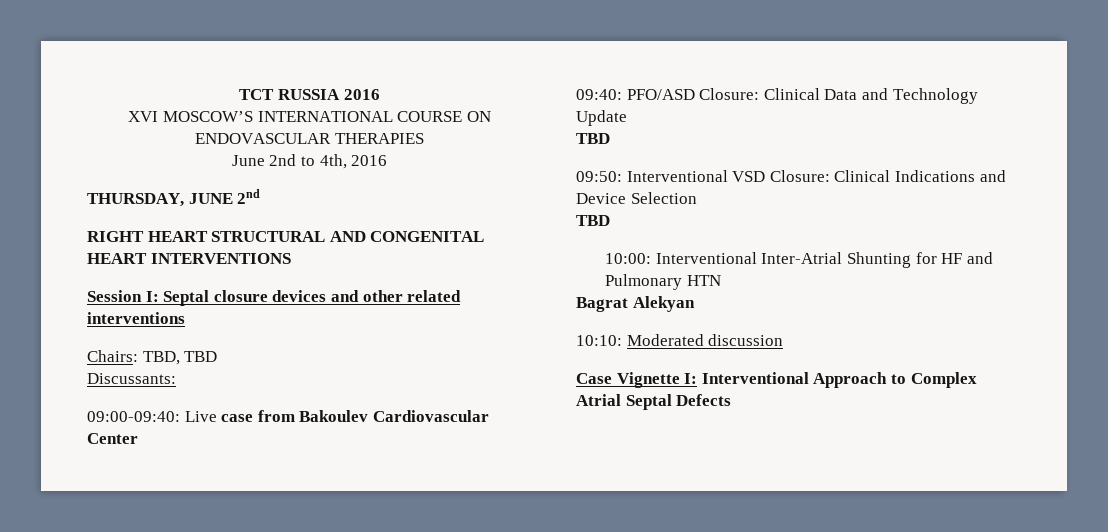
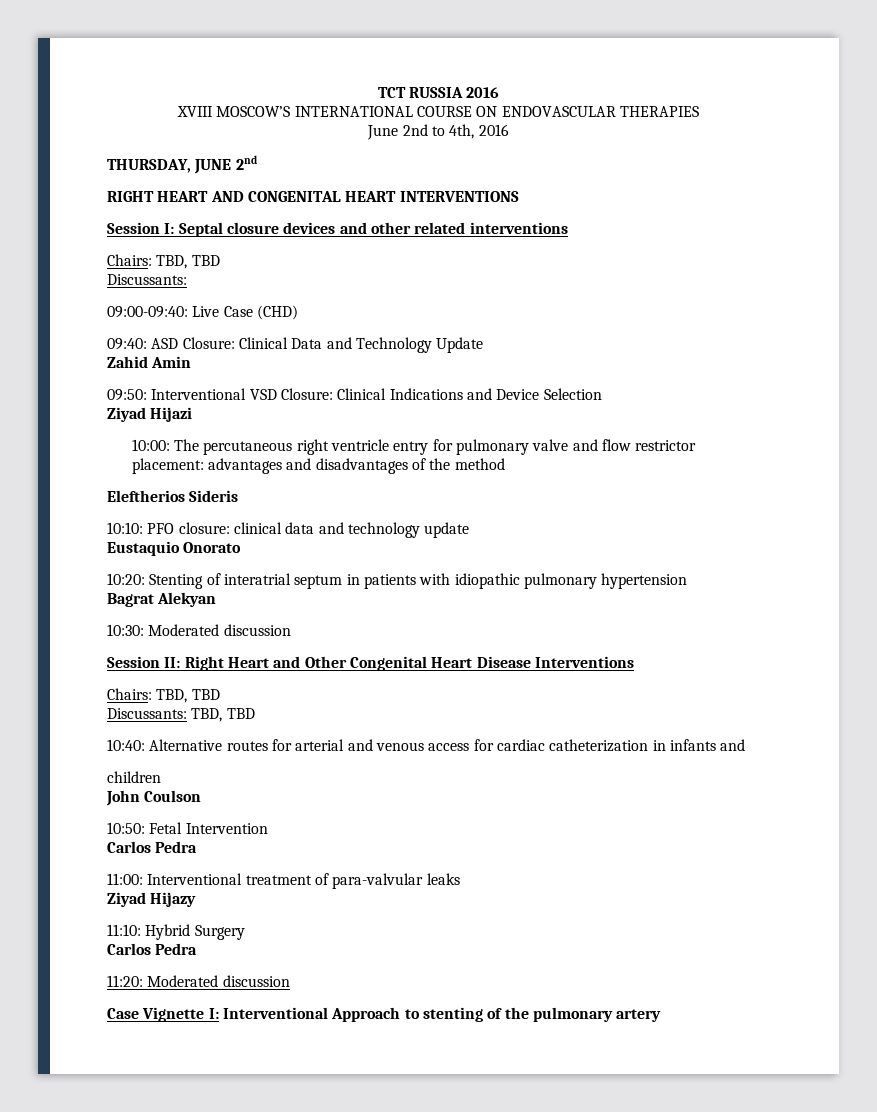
- XVI MOSCOW’S INTERNATIONAL COURSE ON ENDOVASCULAR THERAPIES
+ XVIII MOSCOW’S INTERNATIONAL COURSE ON ENDOVASCULAR THERAPIES
- RIGHT HEART STRUCTURAL AND CONGENITAL HEART INTERVENTIONS
+ RIGHT HEART AND CONGENITAL HEART INTERVENTIONS
- 09:00-09:40: Live case from Bakoulev Cardiovascular Center
+ 09:00-09:40: Live Case (CHD)
- 09:40: PFO/ASD Closure: Clinical Data and Technology Update
- TBD
+ 09:40: ASD Closure: Clinical Data and Technology Update
+ Zahid Amin
  09:50: Interventional VSD Closure: Clinical Indications and Device Selection
- TBD
+ Ziyad Hijazi
- 10:00: Interventional Inter-Atrial Shunting for HF and Pulmonary HTN
+ 10:00: The percutaneous right ventricle entry for pulmonary valve and flow restrictor placement: advantages and disadvantages of the method
+ Eleftherios Sideris
+ 10:10: PFO closure: clinical data and technology update
+ Eustaquio Onorato
+ 10:20: Stenting of interatrial septum in patients with idiopathic pulmonary hypertension
  Bagrat Alekyan
- 10:10: Moderated discussion
+ 10:30: Moderated discussion
+ Session II: Right Heart and Other Congenital Heart Disease Interventions
+ Chairs: TBD, TBD
+ Discussants: TBD, TBD
+ 10:40: Alternative routes for arterial and venous access for cardiac catheterization in infants and
+ children
+ John Coulson
+ 10:50: Fetal Intervention
+ Carlos Pedra
+ 11:00: Interventional treatment of para-valvular leaks
+ Ziyad Hijazy
+ 11:10: Hybrid Surgery
+ Carlos Pedra
+ 11:20: Moderated discussion
- Case Vignette I: Interventional Approach to Complex Atrial Septal Defects
+ Case Vignette I: Interventional Approach to stenting of the pulmonary artery

